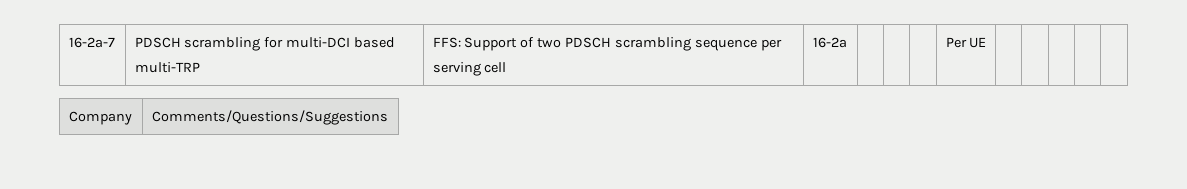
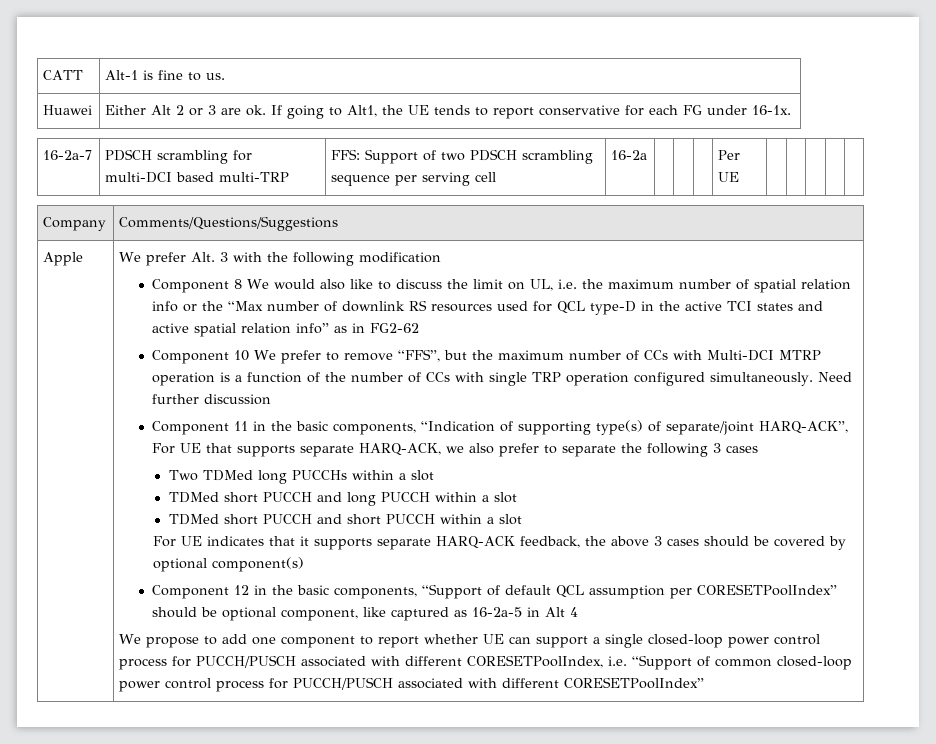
+ CATT | Alt-1 is fine to us.
+ Huawei | Either Alt 2 or 3 are ok. If going to Alt1, the UE tends to report conservative for each FG under 16-1x.
+ Apple | We prefer Alt. 3 with the following modification
+ Component 8 We would also like to discuss the limit on UL, i.e. the maximum number of spatial relation info or the “Max number of downlink RS resources used for QCL type-D in the active TCI states and active spatial relation info” as in FG2-62
+ Component 10 We prefer to remove “FFS”, but the maximum number of CCs with Multi-DCI MTRP operation is a function of the number of CCs with single TRP operation configured simultaneously. Need further discussion
+ Component 11 in the basic components, “Indication of supporting type(s) of separate/joint HARQ-ACK”, For UE that supports separate HARQ-ACK, we also prefer to separate the following 3 cases
+ Two TDMed long PUCCHs within a slot
+ TDMed short PUCCH and long PUCCH within a slot
+ TDMed short PUCCH and short PUCCH within a slot
+ For UE indicates that it supports separate HARQ-ACK feedback, the above 3 cases should be covered by optional component(s)
+ Component 12 in the basic components, “Support of default QCL assumption per CORESETPoolIndex” should be optional component, like captured as 16-2a-5 in Alt 4
+ We propose to add one component to report whether UE can support a single closed-loop power control process for PUCCH/PUSCH associated with different CORESETPoolIndex, i.e. “Support of common closed-loop power control process for PUCCH/PUSCH associated with different CORESETPoolIndex”

